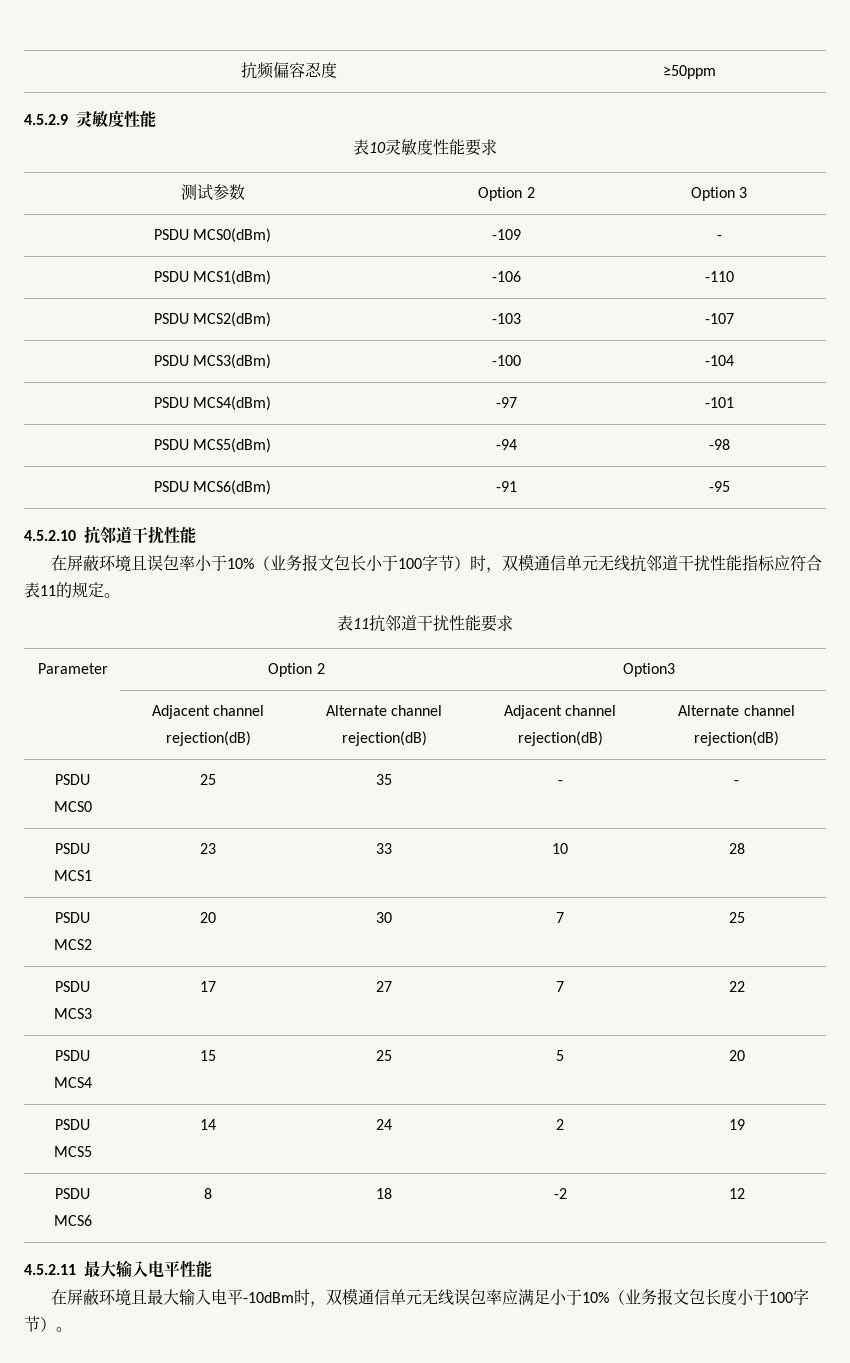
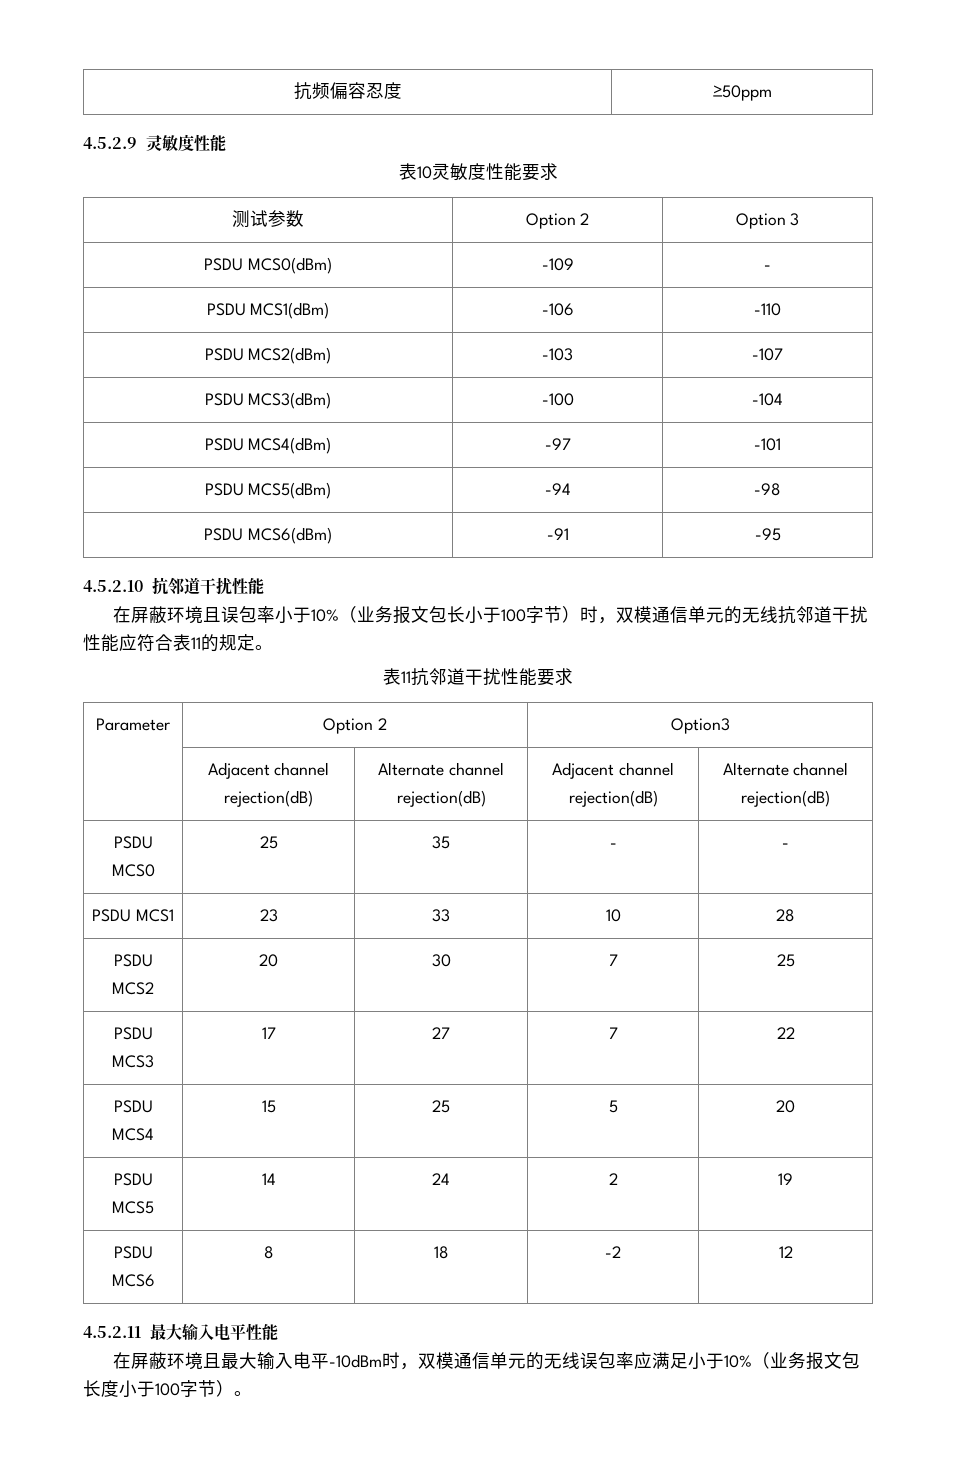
- 在屏蔽环境且误包率小于10%（业务报文包长小于100字节）时，双模通信单元无线抗邻道干扰性能指标应符合表11的规定。
+ 在屏蔽环境且误包率小于10%（业务报文包长小于100字节）时，双模通信单元的无线抗邻道干扰性能应符合表11的规定。
- 在屏蔽环境且最大输入电平-10dBm时，双模通信单元无线误包率应满足小于10%（业务报文包长度小于100字节）。
+ 在屏蔽环境且最大输入电平-10dBm时，双模通信单元的无线误包率应满足小于10%（业务报文包长度小于100字节）。

